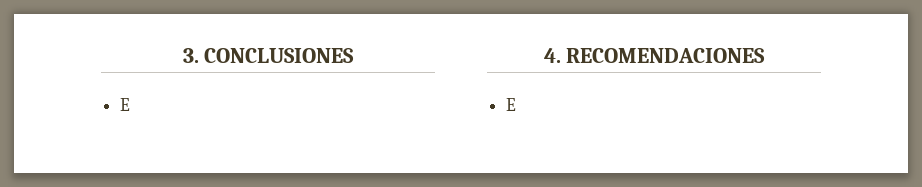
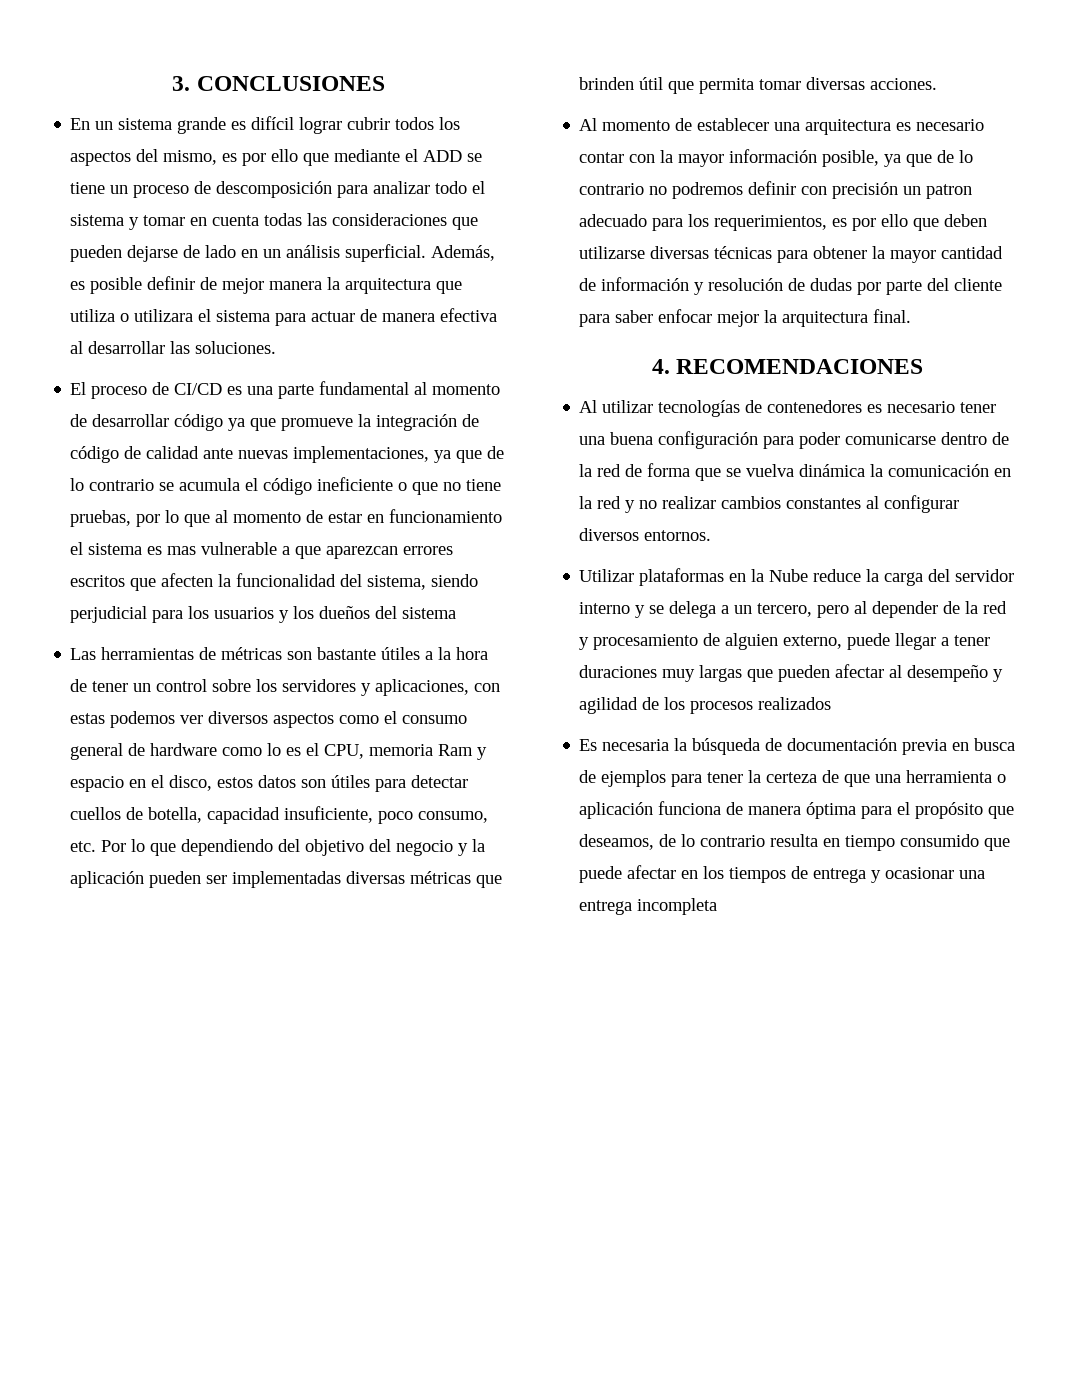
  3. CONCLUSIONES
- E
+ En un sistema grande es difícil lograr cubrir todos los aspectos del mismo, es por ello que mediante el ADD se tiene un proceso de descomposición para analizar todo el sistema y tomar en cuenta todas las consideraciones que pueden dejarse de lado en un análisis superficial. Además, es posible definir de mejor manera la arquitectura que utiliza o utilizara el sistema para actuar de manera efectiva al desarrollar las soluciones.
+ El proceso de CI/CD es una parte fundamental al momento de desarrollar código ya que promueve la integración de código de calidad ante nuevas implementaciones, ya que de lo contrario se acumula el código ineficiente o que no tiene pruebas, por lo que al momento de estar en funcionamiento el sistema es mas vulnerable a que aparezcan errores escritos que afecten la funcionalidad del sistema, siendo perjudicial para los usuarios y los dueños del sistema
+ Las herramientas de métricas son bastante útiles a la hora de tener un control sobre los servidores y aplicaciones, con estas podemos ver diversos aspectos como el consumo general de hardware como lo es el CPU, memoria Ram y espacio en el disco, estos datos son útiles para detectar cuellos de botella, capacidad insuficiente, poco consumo, etc. Por lo que dependiendo del objetivo del negocio y la aplicación pueden ser implementadas diversas métricas que brinden útil que permita tomar diversas acciones.
+ Al momento de establecer una arquitectura es necesario contar con la mayor información posible, ya que de lo contrario no podremos definir con precisión un patron adecuado para los requerimientos, es por ello que deben utilizarse diversas técnicas para obtener la mayor cantidad de información y resolución de dudas por parte del cliente para saber enfocar mejor la arquitectura final.
  4. RECOMENDACIONES
- E
+ Al utilizar tecnologías de contenedores es necesario tener una buena configuración para poder comunicarse dentro de la red de forma que se vuelva dinámica la comunicación en la red y no realizar cambios constantes al configurar diversos entornos.
+ Utilizar plataformas en la Nube reduce la carga del servidor interno y se delega a un tercero, pero al depender de la red y procesamiento de alguien externo, puede llegar a tener duraciones muy largas que pueden afectar al desempeño y agilidad de los procesos realizados
+ Es necesaria la búsqueda de documentación previa en busca de ejemplos para tener la certeza de que una herramienta o aplicación funciona de manera óptima para el propósito que deseamos, de lo contrario resulta en tiempo consumido que puede afectar en los tiempos de entrega y ocasionar una entrega incompleta

